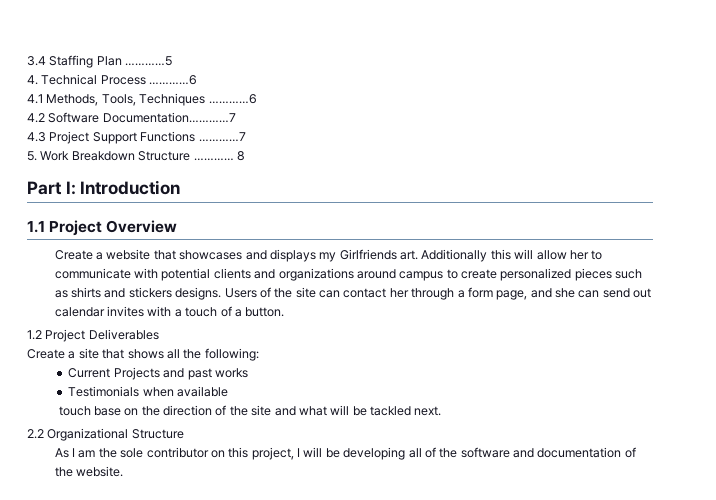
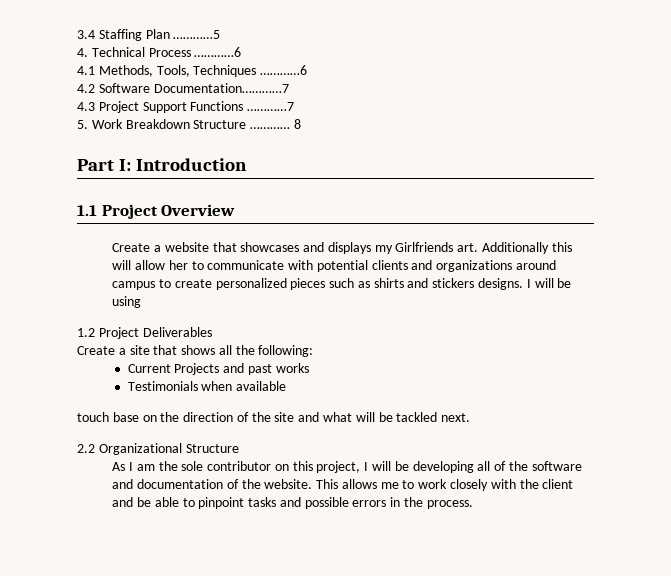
- Users of the site can contact her through a form page, and she can send out calendar invites with a touch of a button.
+ I will be using
+ This allows me to work closely with the client and be able to pinpoint tasks and possible errors in the process.

